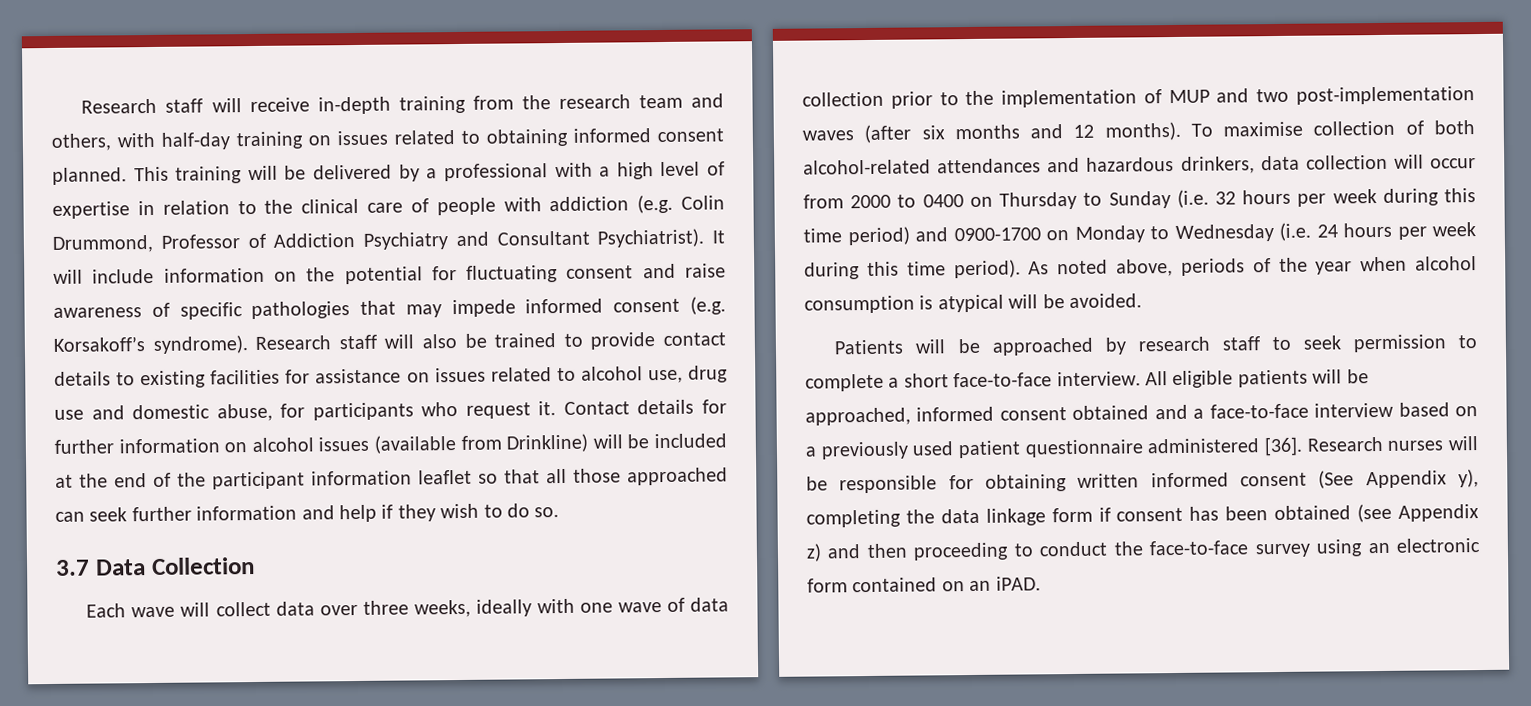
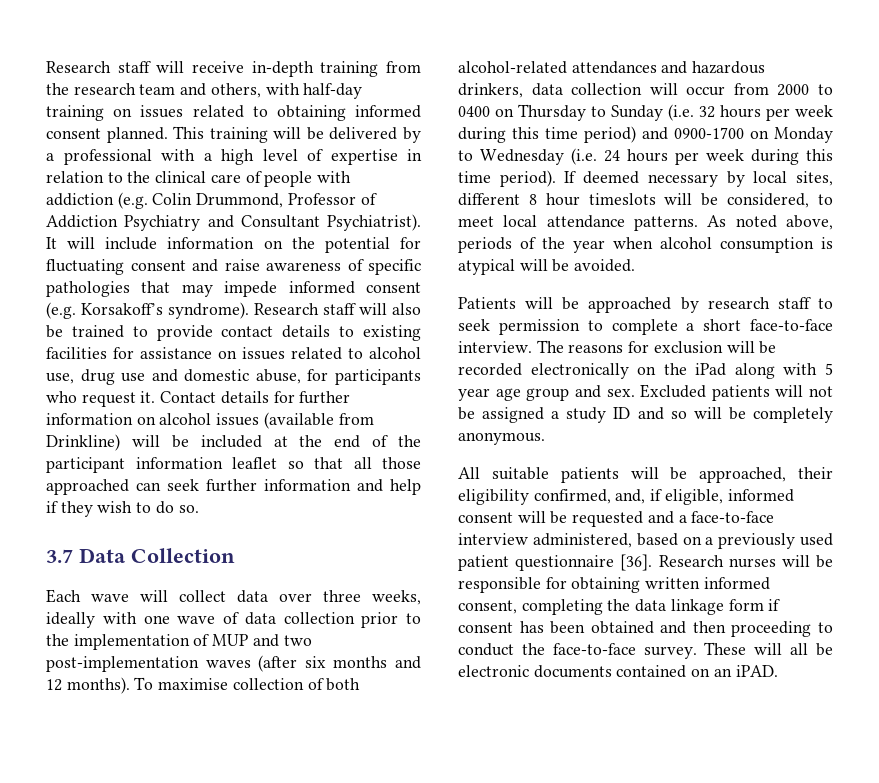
+ If deemed necessary by local sites, different 8 hour timeslots will be considered, to meet local attendance patterns.
- All eligible patients will be approached, informed consent obtained and a face-to-face interview based on a previously used patient questionnaire administered [36].
+ The reasons for exclusion will be recorded electronically on the iPad along with 5 year age group and sex. Excluded patients will not be assigned a study ID and so will be completely anonymous.
+ All suitable patients will be approached, their eligibility confirmed, and, if eligible, informed consent will be requested and a face-to-face interview administered, based on a previously used patient questionnaire [36].
- Research nurses will be responsible for obtaining written informed consent (See Appendix y), completing the data linkage form if consent has been obtained (see Appendix z) and then proceeding to conduct the face-to-face survey using an electronic form contained on an iPAD.
+ Research nurses will be responsible for obtaining written informed consent, completing the data linkage form if consent has been obtained and then proceeding to conduct the face-to-face survey. These will all be electronic documents contained on an iPAD.

